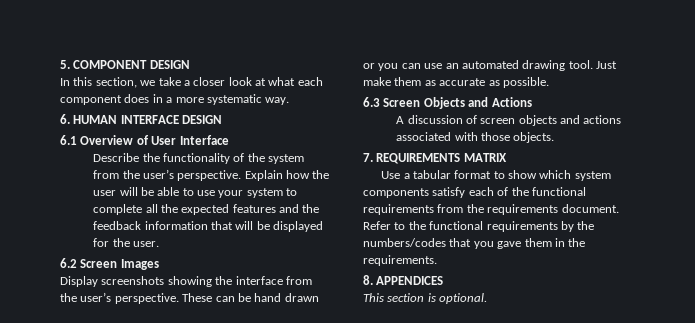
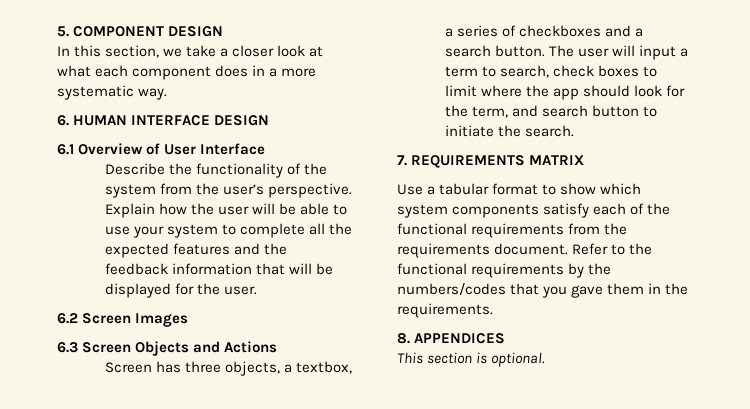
- Display screenshots showing the interface from the user’s perspective. These can be hand drawn or you can use an automated drawing tool. Just make them as accurate as possible.
- A discussion of screen objects and actions associated with those objects.
+ Screen has three objects, a textbox, a series of checkboxes and a search button. The user will input a term to search, check boxes to limit where the app should look for the term, and search button to initiate the search.

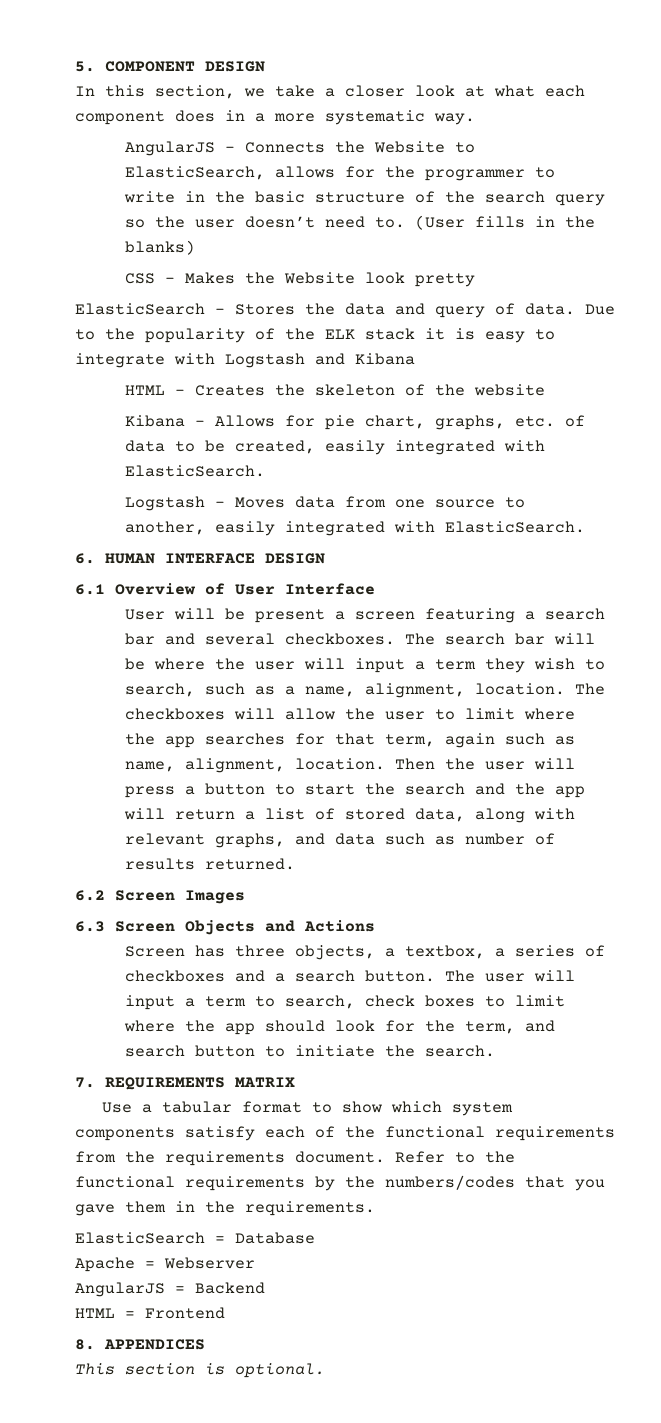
+ AngularJS – Connects the Website to ElasticSearch, allows for the programmer to write in the basic structure of the search query so the user doesn’t need to. (User fills in the blanks)
+ CSS – Makes the Website look pretty
+ ElasticSearch – Stores the data and query of data. Due to the popularity of the ELK stack it is easy to integrate with Logstash and Kibana
+ HTML – Creates the skeleton of the website
+ Kibana – Allows for pie chart, graphs, etc. of data to be created, easily integrated with ElasticSearch.
+ Logstash – Moves data from one source to another, easily integrated with ElasticSearch.
- Describe the functionality of the system from the user’s perspective. Explain how the user will be able to use your system to complete all the expected features and the feedback information that will be displayed for the user.
+ User will be present a screen featuring a search bar and several checkboxes. The search bar will be where the user will input a term they wish to search, such as a name, alignment, location. The checkboxes will allow the user to limit where the app searches for that term, again such as name, alignment, location. Then the user will press a button to start the search and the app will return a list of stored data, along with relevant graphs, and data such as number of results returned.
+ ElasticSearch = Database
+ Apache = Webserver
+ AngularJS = Backend
+ HTML = Frontend

